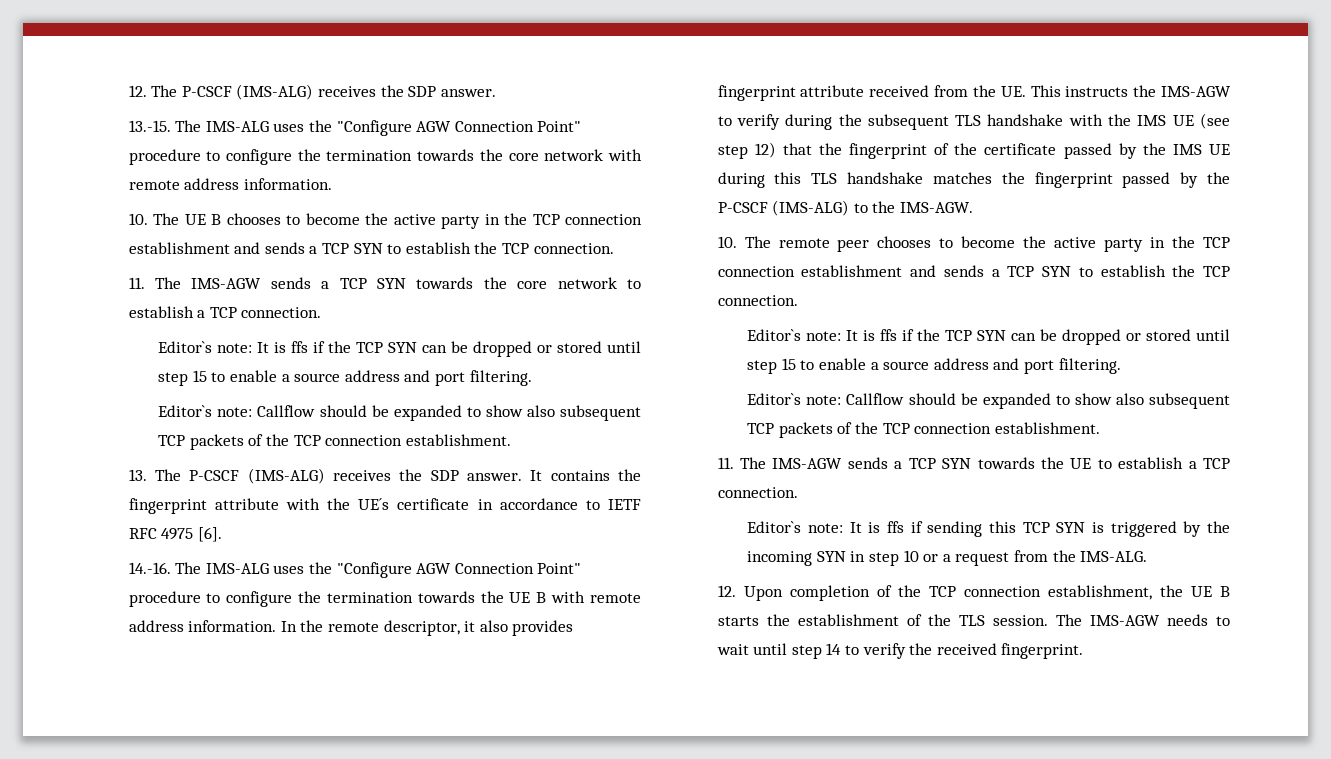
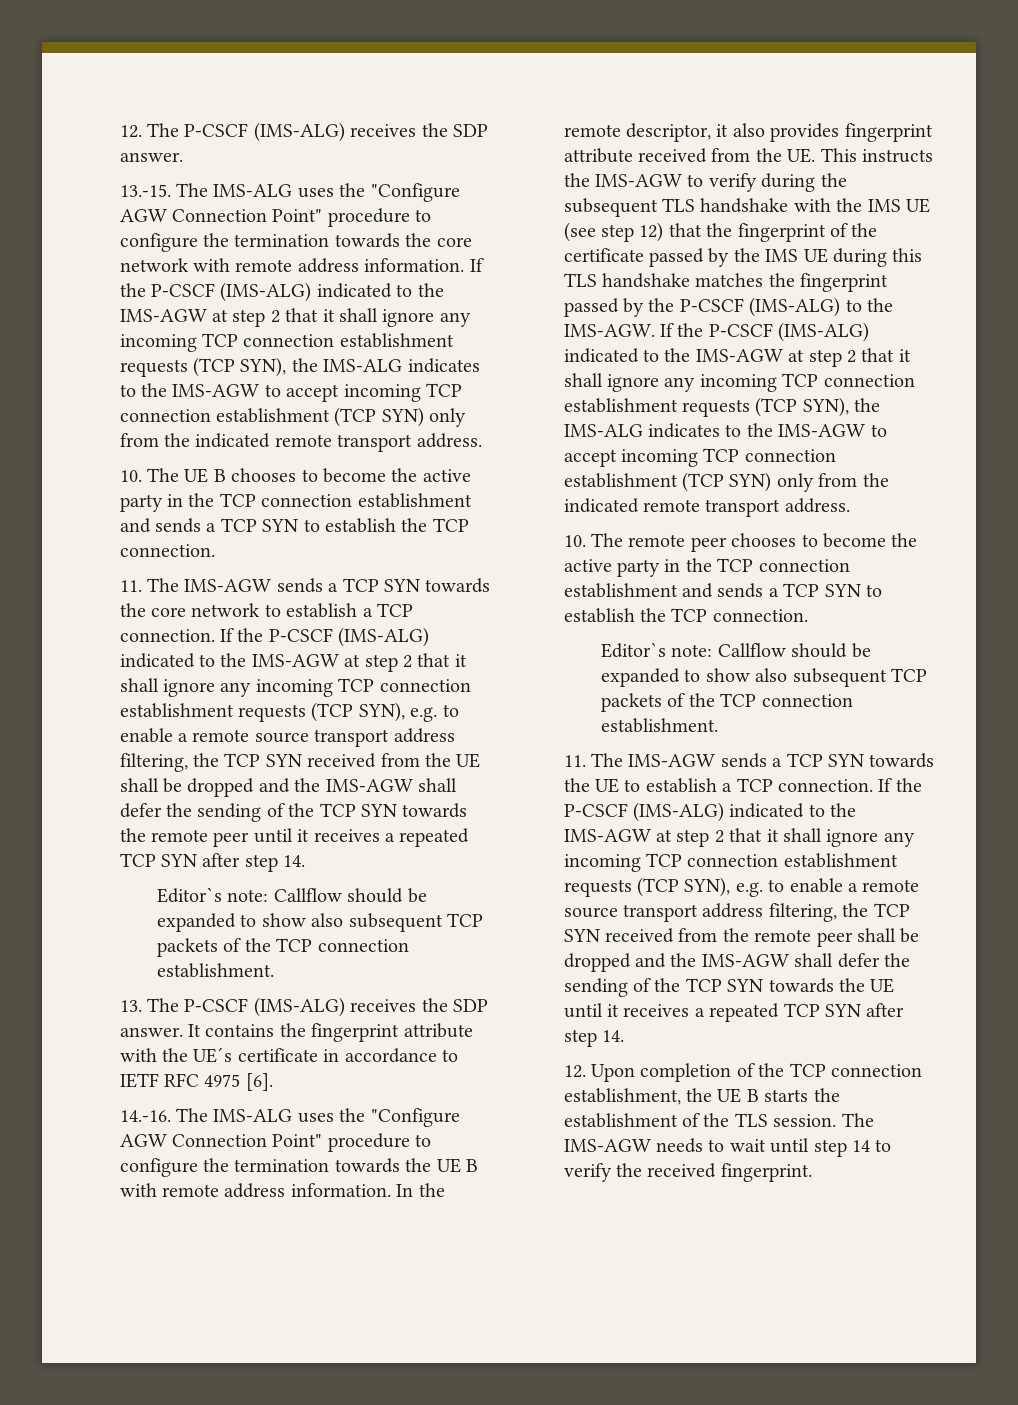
- 13.-15. The IMS-ALG uses the "Configure AGW Connection Point" procedure to configure the termination towards the core network with remote address information.
+ 13.-15. The IMS-ALG uses the "Configure AGW Connection Point" procedure to configure the termination towards the core network with remote address information. If the P-CSCF (IMS-ALG) indicated to the IMS-AGW at step 2 that it shall ignore any incoming TCP connection establishment requests (TCP SYN), the IMS-ALG indicates to the IMS-AGW to accept incoming TCP connection establishment (TCP SYN) only from the indicated remote transport address.
- 11. The IMS-AGW sends a TCP SYN towards the core network to establish a TCP connection.
- Editor`s note: It is ffs if the TCP SYN can be dropped or stored until step 15 to enable a source address and port filtering.
+ 11. The IMS-AGW sends a TCP SYN towards the core network to establish a TCP connection. If the P-CSCF (IMS-ALG) indicated to the IMS-AGW at step 2 that it shall ignore any incoming TCP connection establishment requests (TCP SYN), e.g. to enable a remote source transport address filtering, the TCP SYN received from the UE shall be dropped and the IMS-AGW shall defer the sending of the TCP SYN towards the remote peer until it receives a repeated TCP SYN after step 14.
- In the remote descriptor, it also provides fingerprint attribute received from the UE. This instructs the IMS-AGW to verify during the subsequent TLS handshake with the IMS UE (see step 12) that the fingerprint of the certificate passed by the IMS UE during this TLS handshake matches the fingerprint passed by the P-CSCF (IMS-ALG) to the IMS-AGW.
+ In the remote descriptor, it also provides fingerprint attribute received from the UE. This instructs the IMS-AGW to verify during the subsequent TLS handshake with the IMS UE (see step 12) that the fingerprint of the certificate passed by the IMS UE during this TLS handshake matches the fingerprint passed by the P-CSCF (IMS-ALG) to the IMS-AGW. If the P-CSCF (IMS-ALG) indicated to the IMS-AGW at step 2 that it shall ignore any incoming TCP connection establishment requests (TCP SYN), the IMS-ALG indicates to the IMS-AGW to accept incoming TCP connection establishment (TCP SYN) only from the indicated remote transport address.
  10. The remote peer chooses to become the active party in the TCP connection establishment and sends a TCP SYN to establish the TCP connection.
- Editor`s note: It is ffs if the TCP SYN can be dropped or stored until step 15 to enable a source address and port filtering.
- 11. The IMS-AGW sends a TCP SYN towards the UE to establish a TCP connection.
- Editor`s note: It is ffs if sending this TCP SYN is triggered by the incoming SYN in step 10 or a request from the IMS-ALG.
+ 11. The IMS-AGW sends a TCP SYN towards the UE to establish a TCP connection. If the P-CSCF (IMS-ALG) indicated to the IMS-AGW at step 2 that it shall ignore any incoming TCP connection establishment requests (TCP SYN), e.g. to enable a remote source transport address filtering, the TCP SYN received from the remote peer shall be dropped and the IMS-AGW shall defer the sending of the TCP SYN towards the UE until it receives a repeated TCP SYN after step 14.

